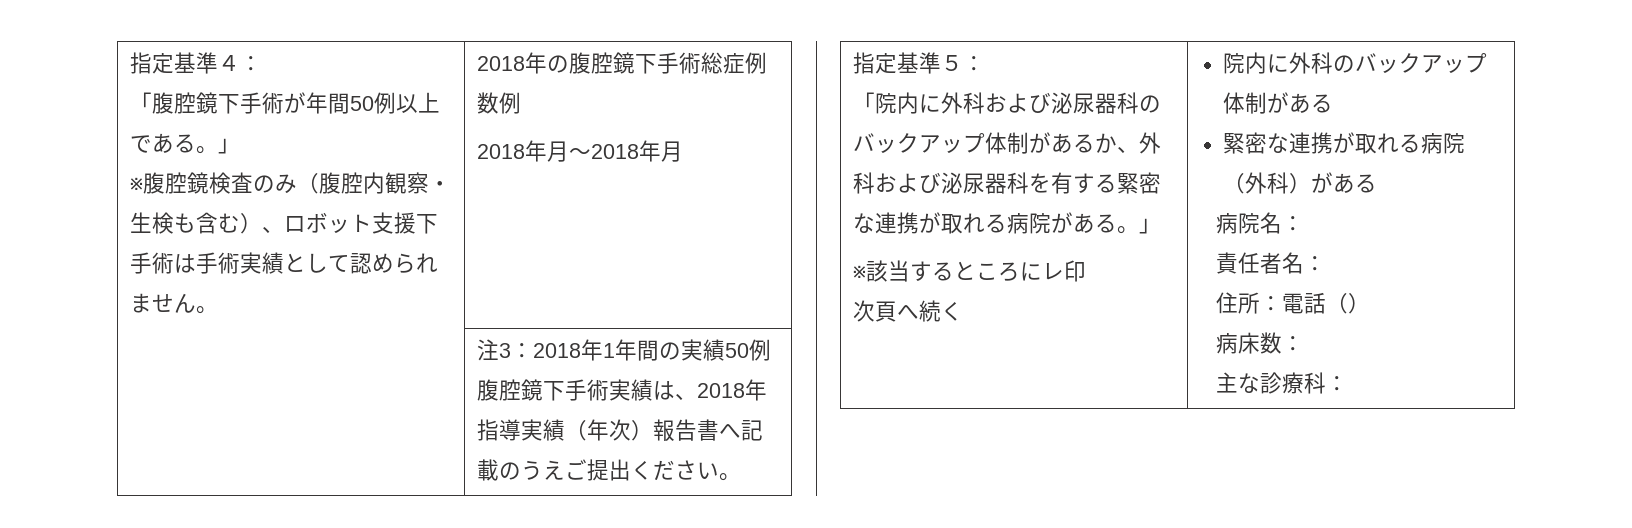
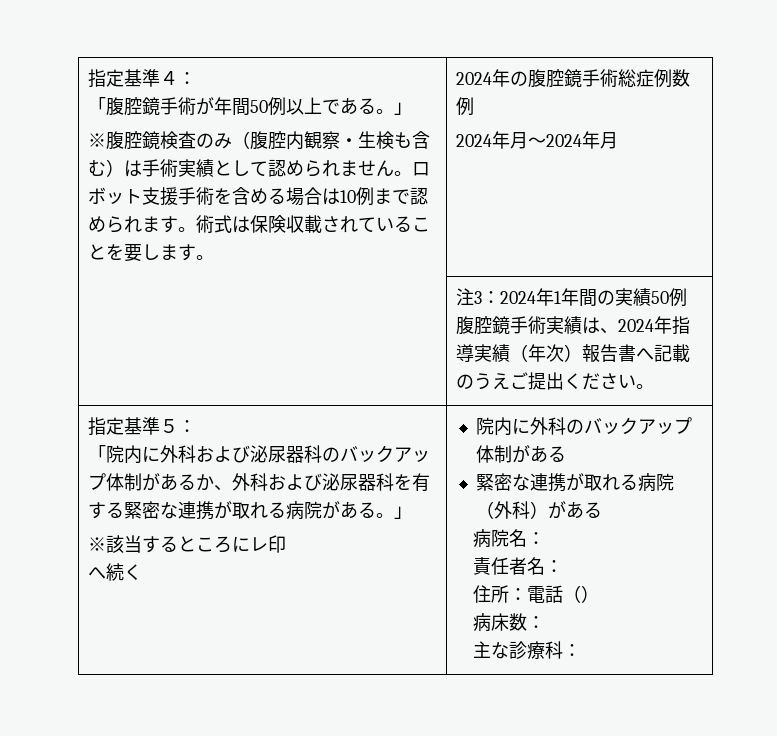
- 「腹腔鏡下手術が年間50例以上である。」
+ 「腹腔鏡手術が年間50例以上である。」
- ※腹腔鏡検査のみ（腹腔内観察・生検も含む）、ロボット支援下手術は手術実績として認められません。 | 2018年の腹腔鏡下手術総症例数例
+ ※腹腔鏡検査のみ（腹腔内観察・生検も含む）は手術実績として認められません。ロボット支援手術を含める場合は10例まで認められます。術式は保険収載されていることを要します。 | 2024年の腹腔鏡手術総症例数例
- 2018年月～2018年月
+ 2024年月～2024年月
- | 注3：2018年1年間の実績50例腹腔鏡下手術実績は、2018年指導実績（年次）報告書へ記載のうえご提出ください。
+ | 注3：2024年1年間の実績50例腹腔鏡手術実績は、2024年指導実績（年次）報告書へ記載のうえご提出ください。
- 次頁へ続く
+ へ続く

